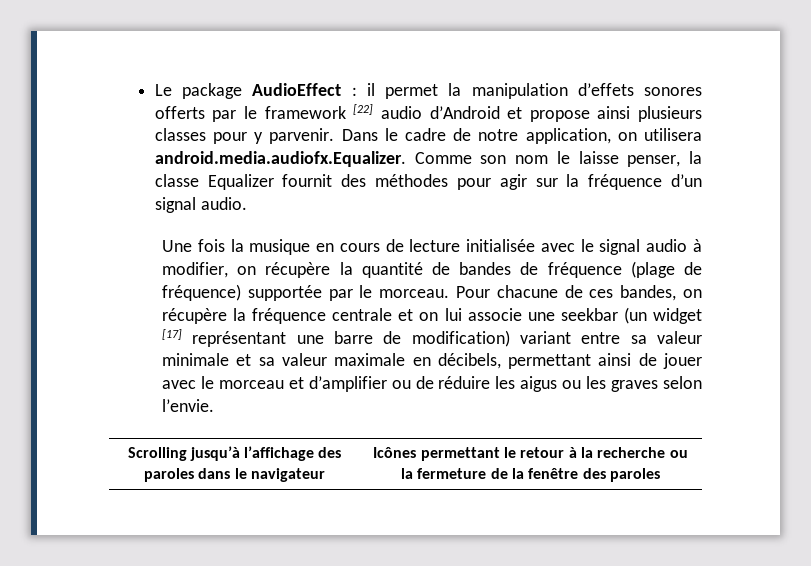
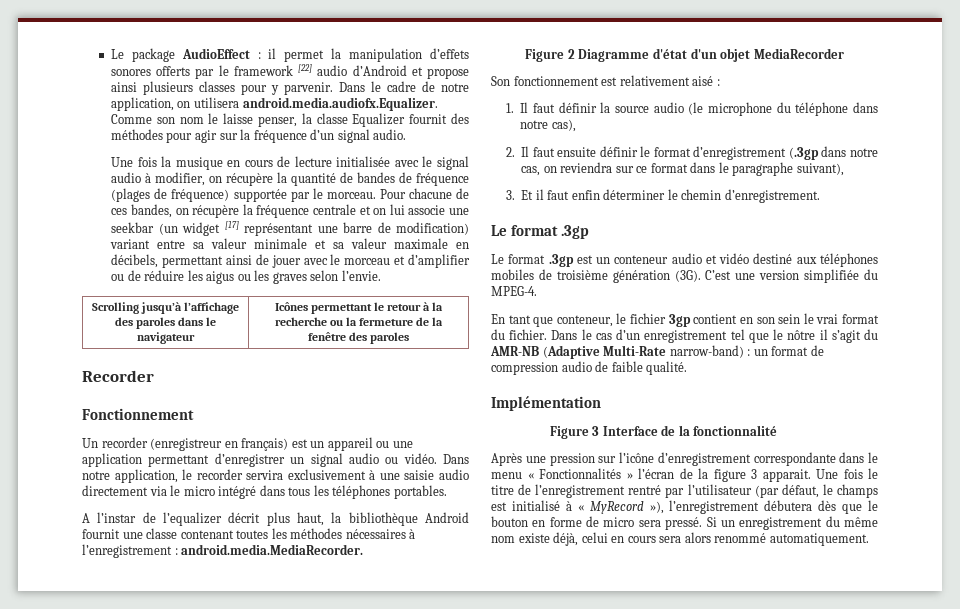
- Une fois la musique en cours de lecture initialisée avec le signal audio à modifier, on récupère la quantité de bandes de fréquence (plage de fréquence) supportée par le morceau.
+ Une fois la musique en cours de lecture initialisée avec le signal audio à modifier, on récupère la quantité de bandes de fréquence (plages de fréquence) supportée par le morceau.
+ Recorder
+ Fonctionnement
+ Un recorder (enregistreur en français) est un appareil ou une application permettant d’enregistrer un signal audio ou vidéo. Dans notre application, le recorder servira exclusivement à une saisie audio directement via le micro intégré dans tous les téléphones portables.
+ A l’instar de l’equalizer décrit plus haut, la bibliothèque Android fournit une classe contenant toutes les méthodes nécessaires à l’enregistrement : android.media.MediaRecorder.
+ Figure 2 Diagramme d'état d'un objet MediaRecorder
+ Son fonctionnement est relativement aisé :
+ 1. Il faut définir la source audio (le microphone du téléphone dans notre cas),
+ 2. Il faut ensuite définir le format d’enregistrement (.3gp dans notre cas, on reviendra sur ce format dans le paragraphe suivant),
+ 3. Et il faut enfin déterminer le chemin d’enregistrement.
+ Le format .3gp
+ Le format .3gp est un conteneur audio et vidéo destiné aux téléphones mobiles de troisième génération (3G). C’est une version simplifiée du MPEG-4.
+ En tant que conteneur, le fichier 3gp contient en son sein le vrai format du fichier. Dans le cas d’un enregistrement tel que le nôtre il s’agit du AMR-NB (Adaptive Multi-Rate narrow-band) : un format de compression audio de faible qualité.
+ Implémentation
+ Figure 3 Interface de la fonctionnalité
+ Après une pression sur l’icône d’enregistrement correspondante dans le menu « Fonctionnalités » l’écran de la figure 3 apparait. Une fois le titre de l’enregistrement rentré par l’utilisateur (par défaut, le champs est initialisé à « MyRecord »), l’enregistrement débutera dès que le bouton en forme de micro sera pressé. Si un enregistrement du même nom existe déjà, celui en cours sera alors renommé automatiquement.

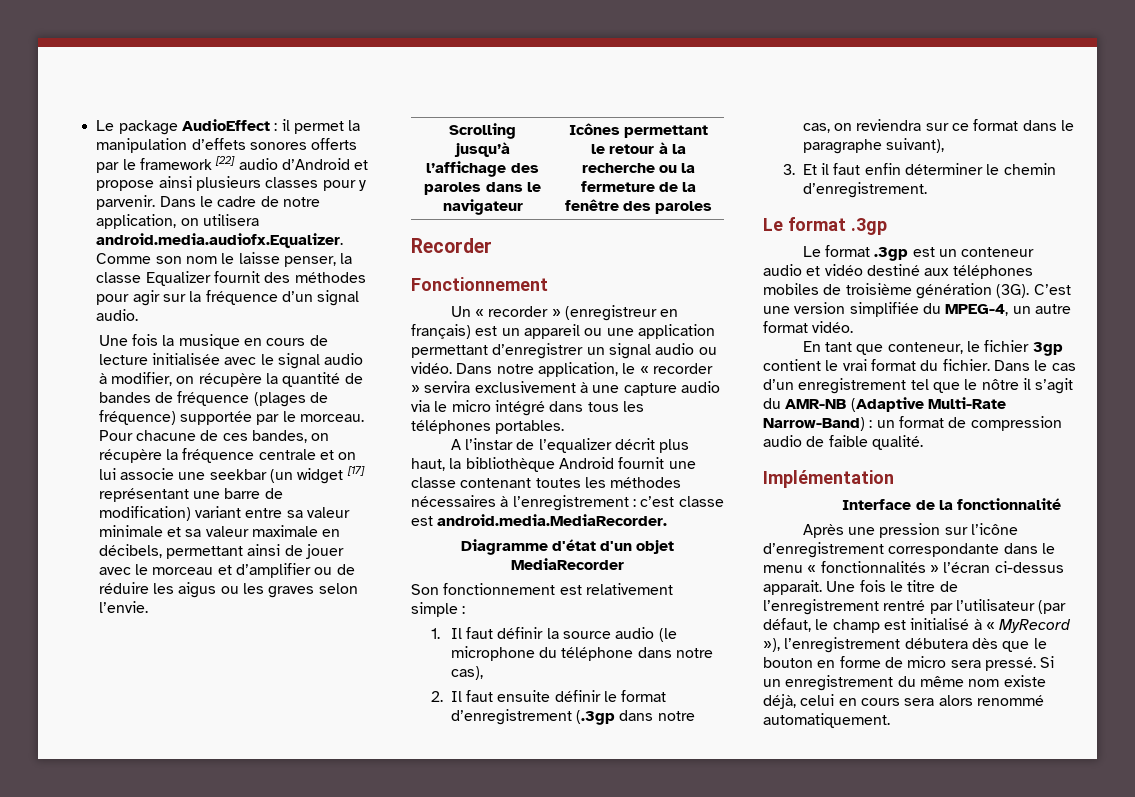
- Un recorder (enregistreur en français) est un appareil ou une application permettant d’enregistrer un signal audio ou vidéo.
+ Un « recorder » (enregistreur en français) est un appareil ou une application permettant d’enregistrer un signal audio ou vidéo.
- Dans notre application, le recorder servira exclusivement à une saisie audio directement via le micro intégré dans tous les téléphones portables.
+ Dans notre application, le « recorder » servira exclusivement à une capture audio via le micro intégré dans tous les téléphones portables.
- A l’instar de l’equalizer décrit plus haut, la bibliothèque Android fournit une classe contenant toutes les méthodes nécessaires à l’enregistrement : android.media.MediaRecorder.
+ A l’instar de l’equalizer décrit plus haut, la bibliothèque Android fournit une classe contenant toutes les méthodes nécessaires à l’enregistrement : c’est classe est android.media.MediaRecorder.
- Figure 2 Diagramme d'état d'un objet MediaRecorder
+ Diagramme d'état d'un objet MediaRecorder
- Son fonctionnement est relativement aisé :
+ Son fonctionnement est relativement simple :
- C’est une version simplifiée du MPEG-4.
+ C’est une version simplifiée du MPEG-4, un autre format vidéo.
- En tant que conteneur, le fichier 3gp contient en son sein le vrai format du fichier.
+ En tant que conteneur, le fichier 3gp contient le vrai format du fichier.
- Dans le cas d’un enregistrement tel que le nôtre il s’agit du AMR-NB (Adaptive Multi-Rate narrow-band) : un format de compression audio de faible qualité.
+ Dans le cas d’un enregistrement tel que le nôtre il s’agit du AMR-NB (Adaptive Multi-Rate Narrow-Band) : un format de compression audio de faible qualité.
- Figure 3 Interface de la fonctionnalité
+ Interface de la fonctionnalité
- Après une pression sur l’icône d’enregistrement correspondante dans le menu « Fonctionnalités » l’écran de la figure 3 apparait.
+ Après une pression sur l’icône d’enregistrement correspondante dans le menu « fonctionnalités » l’écran ci-dessus apparait.
- Une fois le titre de l’enregistrement rentré par l’utilisateur (par défaut, le champs est initialisé à « MyRecord »), l’enregistrement débutera dès que le bouton en forme de micro sera pressé.
+ Une fois le titre de l’enregistrement rentré par l’utilisateur (par défaut, le champ est initialisé à « MyRecord »), l’enregistrement débutera dès que le bouton en forme de micro sera pressé.

